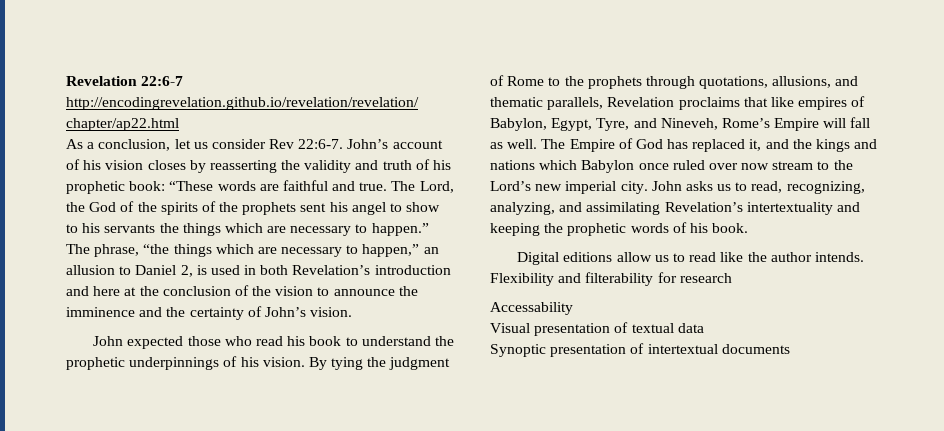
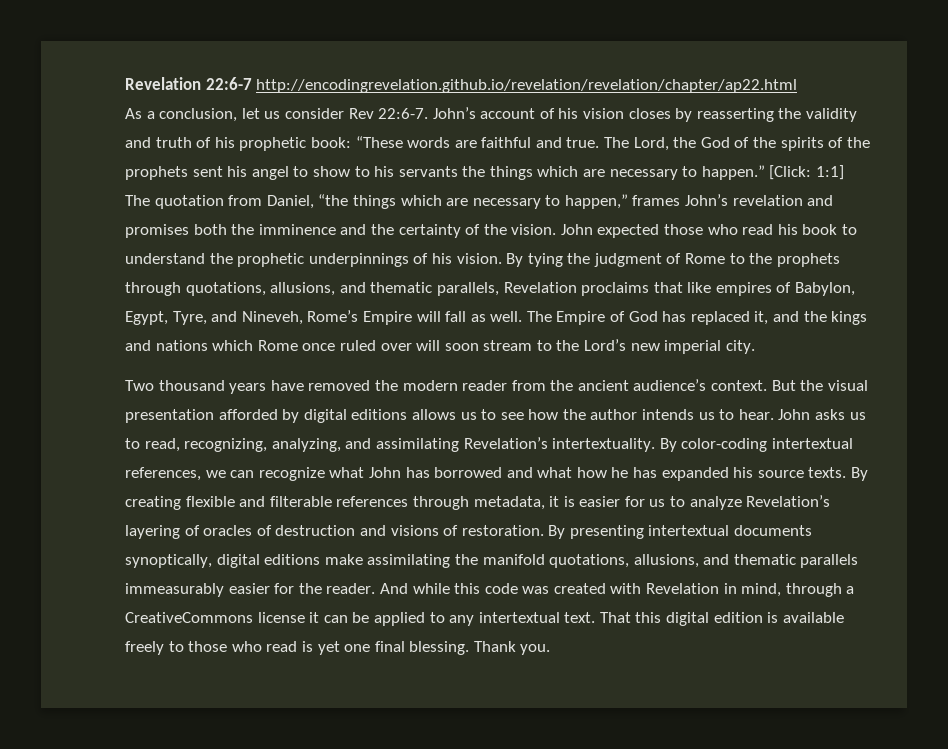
- The phrase, “the things which are necessary to happen,” an allusion to Daniel 2, is used in both Revelation’s introduction and here at the conclusion of the vision to announce the imminence and the certainty of John’s vision.
- John expected those who read his book to understand the prophetic underpinnings of his vision.
+ [Click: 1:1] The quotation from Daniel, “the things which are necessary to happen,” frames John’s revelation and promises both the imminence and the certainty of the vision. John expected those who read his book to understand the prophetic underpinnings of his vision.
- The Empire of God has replaced it, and the kings and nations which Babylon once ruled over now stream to the Lord’s new imperial city.
+ The Empire of God has replaced it, and the kings and nations which Rome once ruled over will soon stream to the Lord’s new imperial city.
+ Two thousand years have removed the modern reader from the ancient audience’s context. But the visual presentation afforded by digital editions allows us to see how the author intends us to hear.
- John asks us to read, recognizing, analyzing, and assimilating Revelation’s intertextuality and keeping the prophetic words of his book.
- Digital editions allow us to read like the author intends. Flexibility and filterability for research
- Accessability
- Visual presentation of textual data
- Synoptic presentation of intertextual documents
+ John asks us to read, recognizing, analyzing, and assimilating Revelation’s intertextuality. By color-coding intertextual references, we can recognize what John has borrowed and what how he has expanded his source texts. By creating flexible and filterable references through metadata, it is easier for us to analyze Revelation’s layering of oracles of destruction and visions of restoration. By presenting intertextual documents synoptically, digital editions make assimilating the manifold quotations, allusions, and thematic parallels immeasurably easier for the reader. And while this code was created with Revelation in mind, through a CreativeCommons license it can be applied to any intertextual text. That this digital edition is available freely to those who read is yet one final blessing. Thank you.

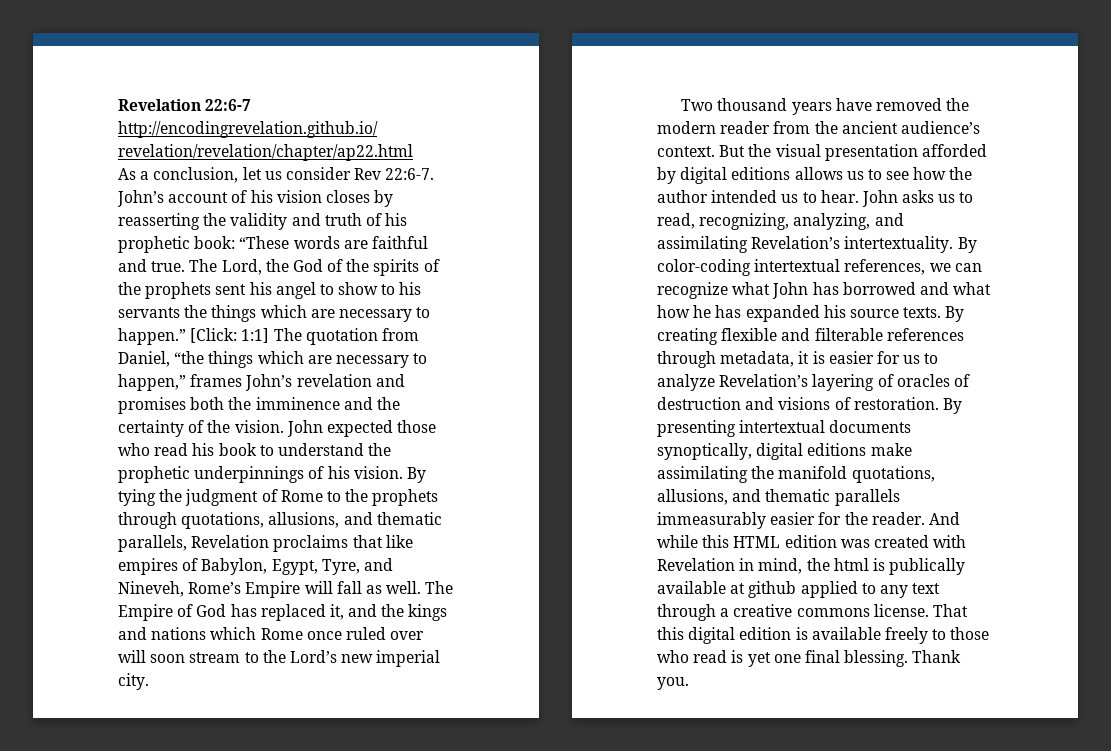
- But the visual presentation afforded by digital editions allows us to see how the author intends us to hear.
+ But the visual presentation afforded by digital editions allows us to see how the author intended us to hear.
- And while this code was created with Revelation in mind, through a CreativeCommons license it can be applied to any intertextual text.
+ And while this HTML edition was created with Revelation in mind, the html is publically available at github applied to any text through a creative commons license.

